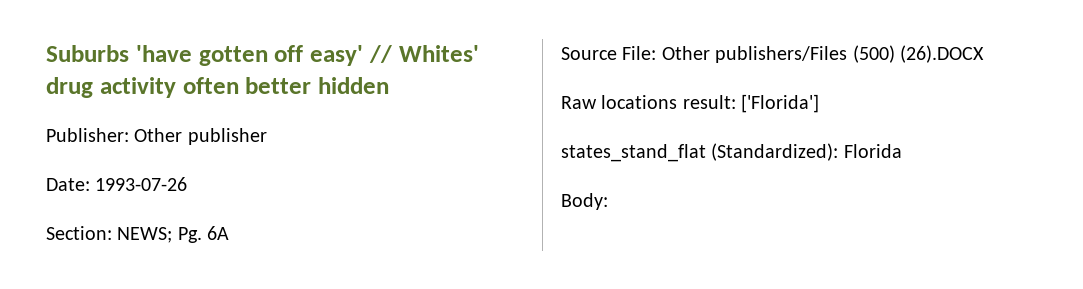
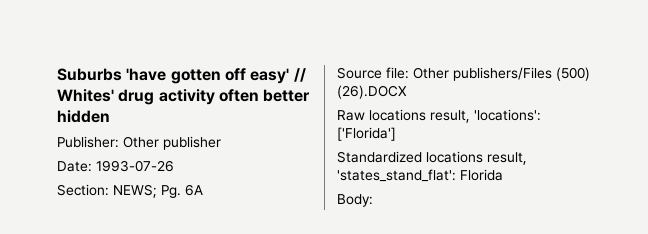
- Source File: Other publishers/Files (500) (26).DOCX
+ Source file: Other publishers/Files (500) (26).DOCX
- Raw locations result: ['Florida']
+ Raw locations result, 'locations': ['Florida']
- states_stand_flat (Standardized): Florida
+ Standardized locations result, 'states_stand_flat': Florida

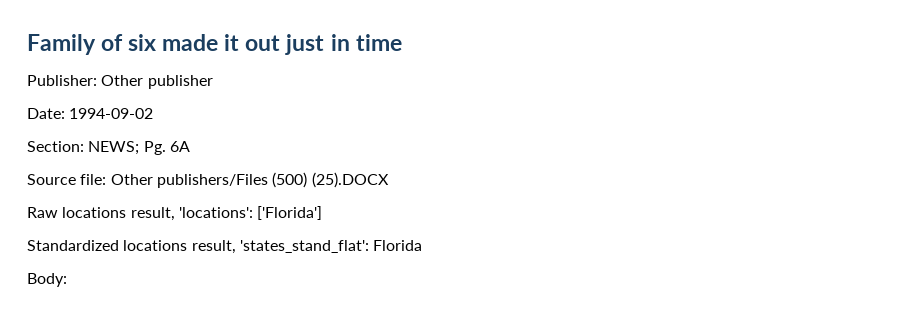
- Suburbs 'have gotten off easy' // Whites' drug activity often better hidden
+ Family of six made it out just in time
- Date: 1993-07-26
+ Date: 1994-09-02
- Source file: Other publishers/Files (500) (26).DOCX
+ Source file: Other publishers/Files (500) (25).DOCX

